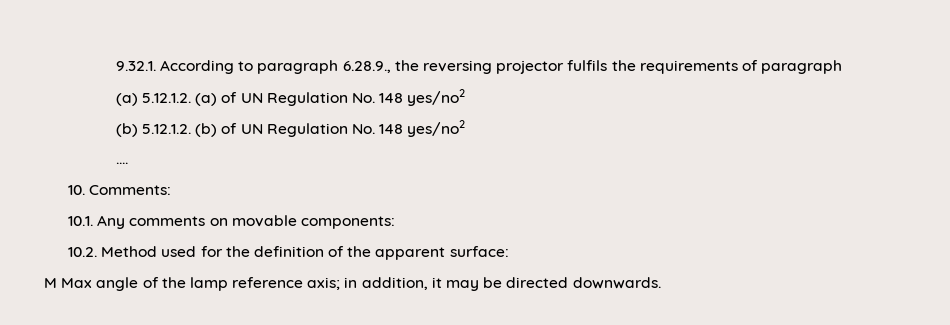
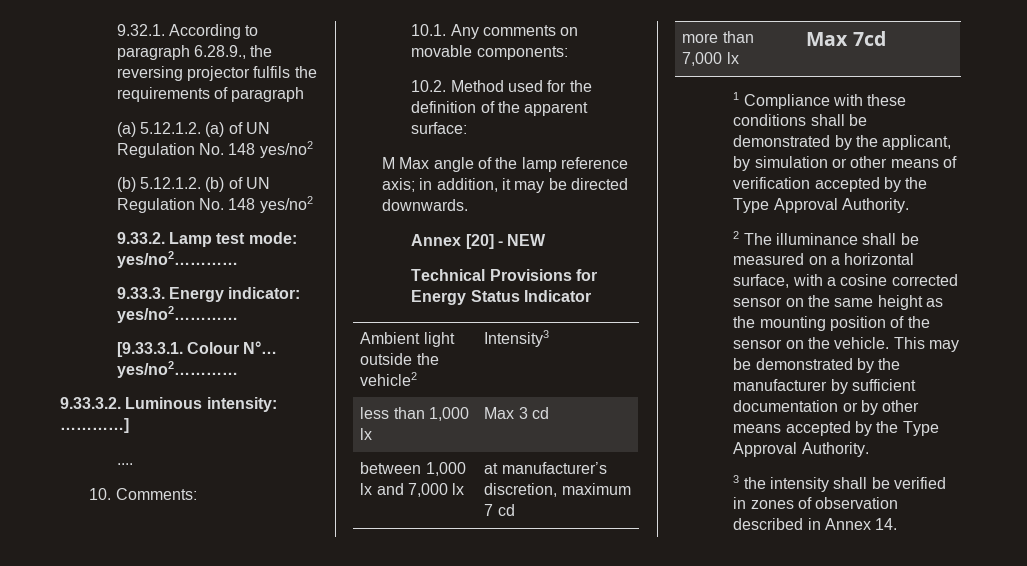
+ 9.33.2. Lamp test mode: yes/no2…………
+ 9.33.3. Energy indicator: yes/no2…………
+ [9.33.3.1. Colour N°… yes/no2…………
+ 9.33.3.2. Luminous intensity: …………]
+ Annex [20] - NEW
+ Technical Provisions for Energy Status Indicator
+ Ambient light outside the vehicle2 | Intensity3
+ less than 1,000 lx | Max 3 cd
+ between 1,000 lx and 7,000 lx | at manufacturer’s discretion, maximum 7 cd
+ more than 7,000 lx | Max 7cd
+ 1 Compliance with these conditions shall be demonstrated by the applicant, by simulation or other means of verification accepted by the Type Approval Authority.
+ 2 The illuminance shall be measured on a horizontal surface, with a cosine corrected sensor on the same height as the mounting position of the sensor on the vehicle. This may be demonstrated by the manufacturer by sufficient documentation or by other means accepted by the Type Approval Authority.
+ 3 the intensity shall be verified in zones of observation described in Annex 14.

